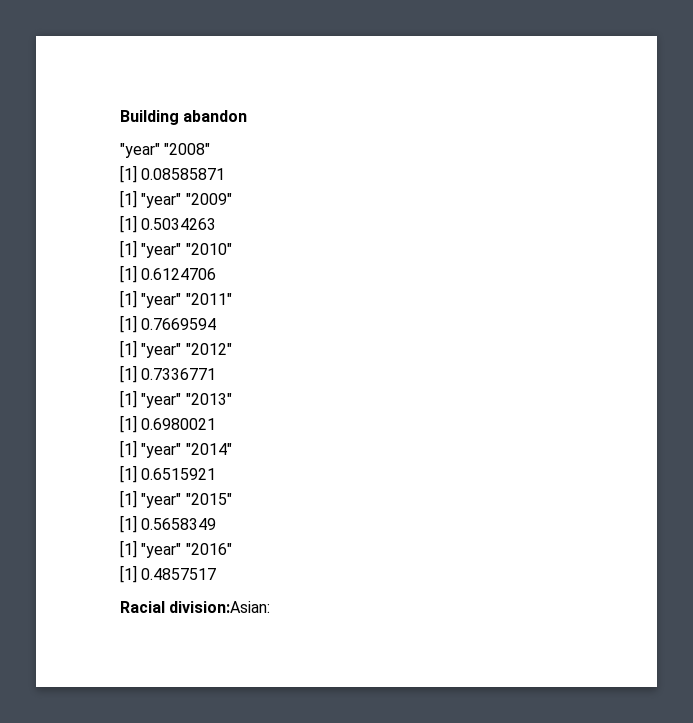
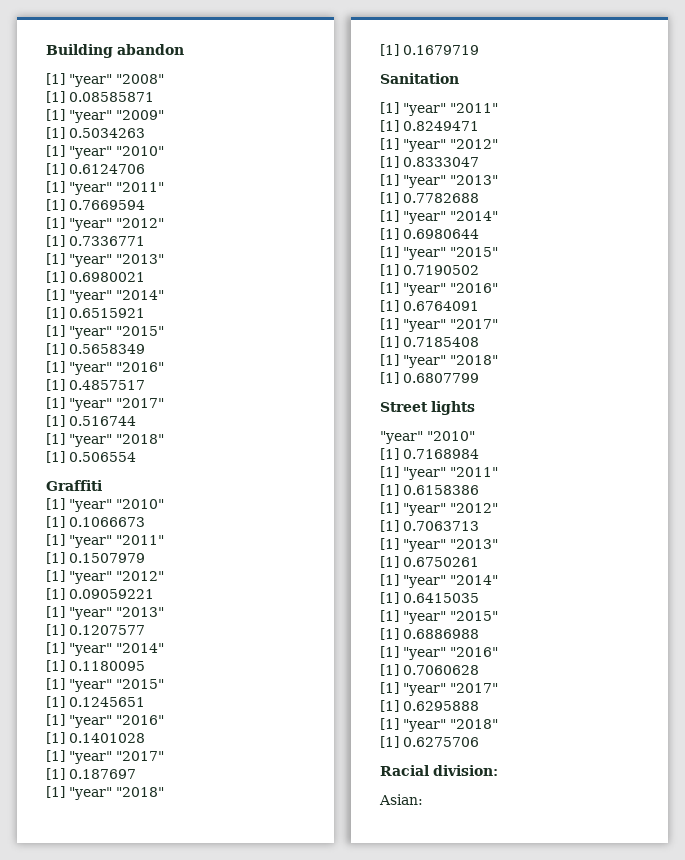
- "year" "2008"
+ [1] "year" "2008"
  [1] 0.4857517
+ [1] "year" "2017"
+ [1] 0.516744
+ [1] "year" "2018"
+ [1] 0.506554
+ Graffiti
+ [1] "year" "2010"
+ [1] 0.1066673
+ [1] "year" "2011"
+ [1] 0.1507979
+ [1] "year" "2012"
+ [1] 0.09059221
+ [1] "year" "2013"
+ [1] 0.1207577
+ [1] "year" "2014"
+ [1] 0.1180095
+ [1] "year" "2015"
+ [1] 0.1245651
+ [1] "year" "2016"
+ [1] 0.1401028
+ [1] "year" "2017"
+ [1] 0.187697
+ [1] "year" "2018"
+ [1] 0.1679719
+ Sanitation
+ [1] "year" "2011"
+ [1] 0.8249471
+ [1] "year" "2012"
+ [1] 0.8333047
+ [1] "year" "2013"
+ [1] 0.7782688
+ [1] "year" "2014"
+ [1] 0.6980644
+ [1] "year" "2015"
+ [1] 0.7190502
+ [1] "year" "2016"
+ [1] 0.6764091
+ [1] "year" "2017"
+ [1] 0.7185408
+ [1] "year" "2018"
+ [1] 0.6807799
+ Street lights
+ "year" "2010"
+ [1] 0.7168984
+ [1] "year" "2011"
+ [1] 0.6158386
+ [1] "year" "2012"
+ [1] 0.7063713
+ [1] "year" "2013"
+ [1] 0.6750261
+ [1] "year" "2014"
+ [1] 0.6415035
+ [1] "year" "2015"
+ [1] 0.6886988
+ [1] "year" "2016"
+ [1] 0.7060628
+ [1] "year" "2017"
+ [1] 0.6295888
+ [1] "year" "2018"
+ [1] 0.6275706
- Racial division:Asian:
+ Racial division:
+ Asian:

